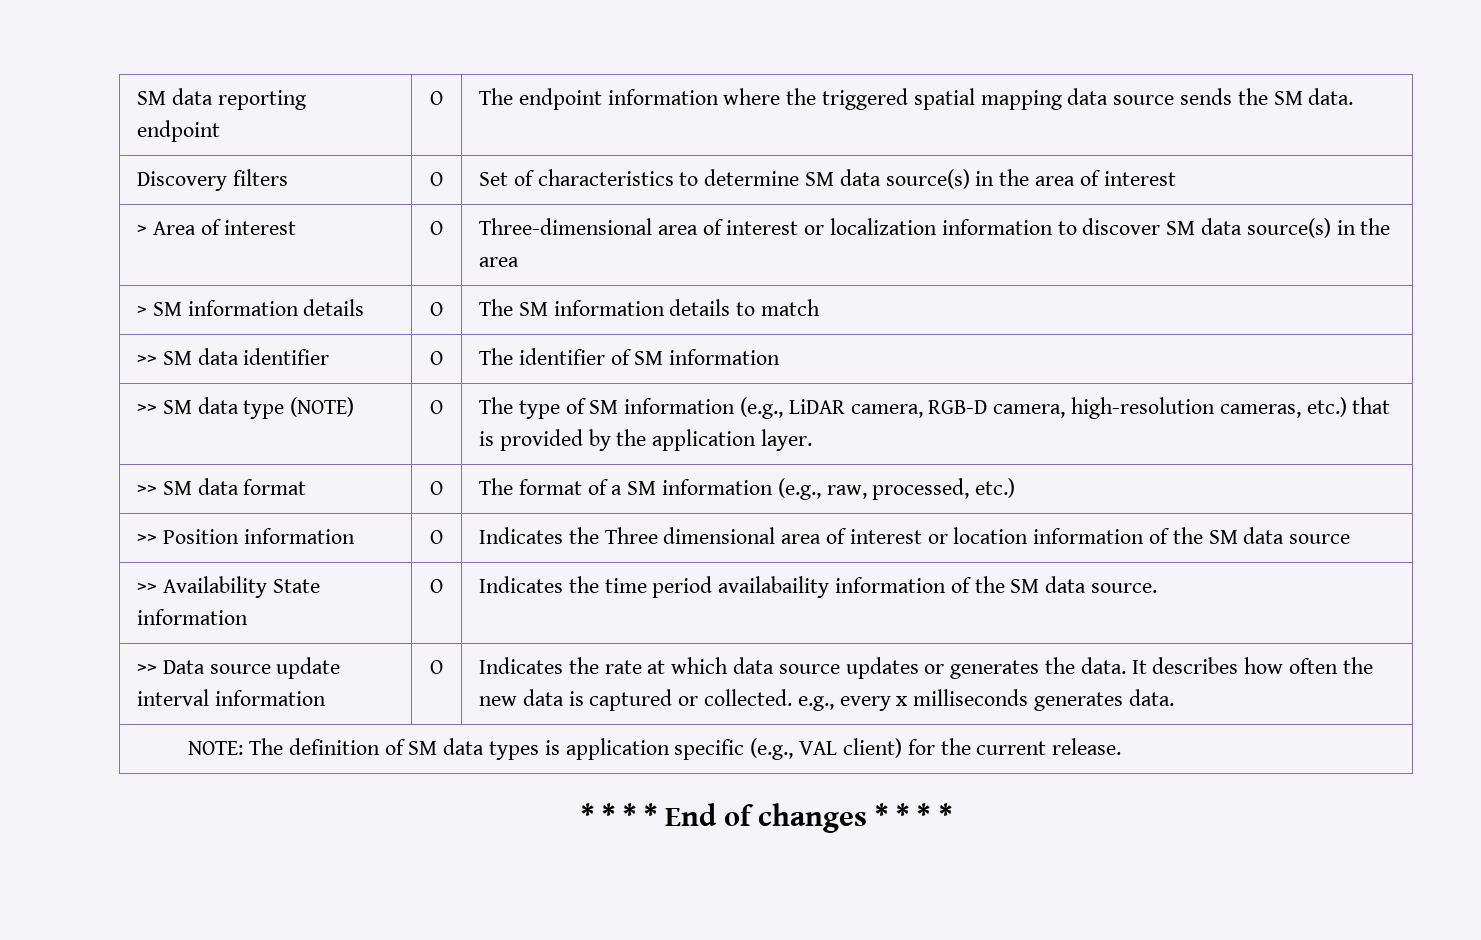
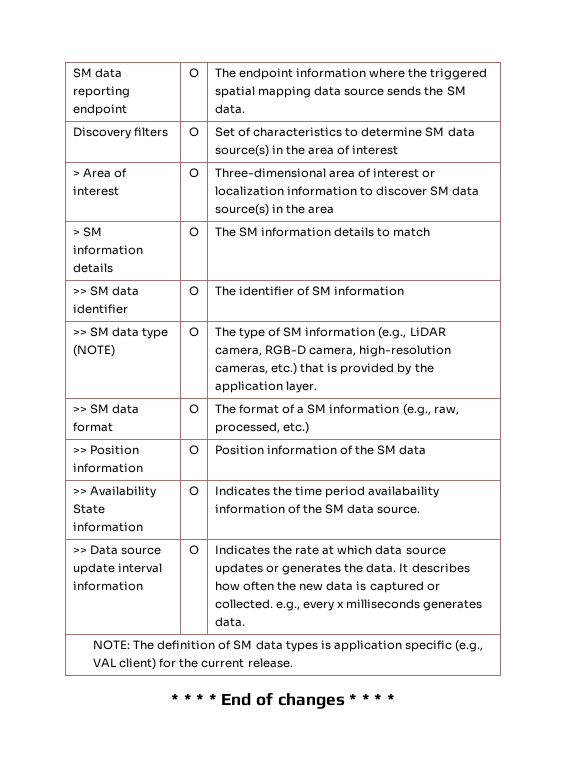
- >> Position information | O | Indicates the Three dimensional area of interest or location information of the SM data source
+ >> Position information | O | Position information of the SM data

